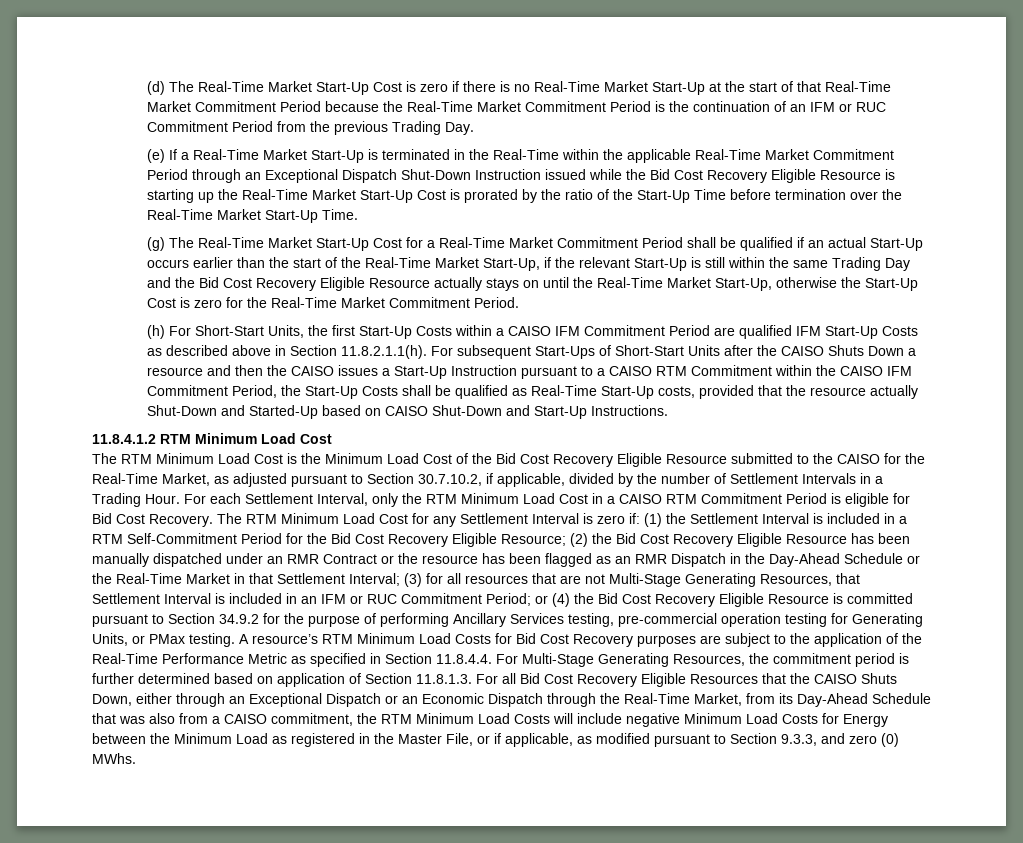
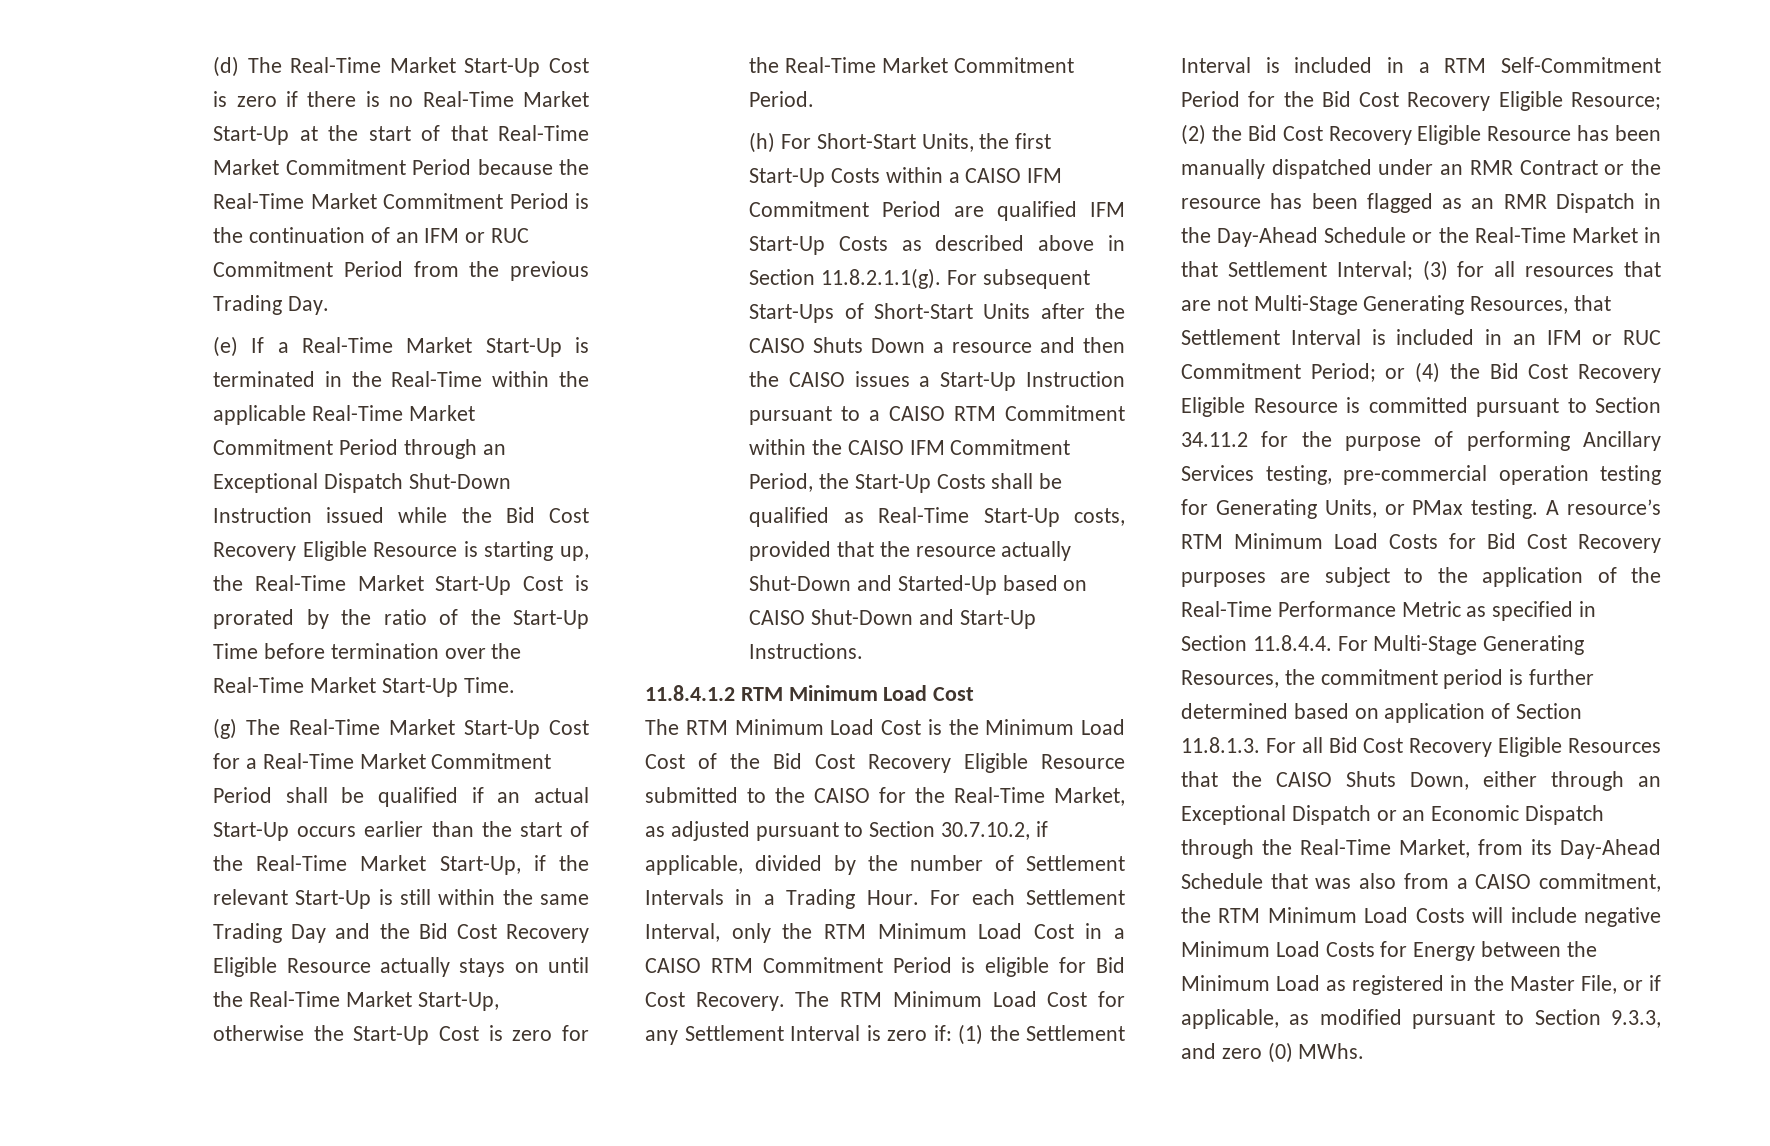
- (e) If a Real-Time Market Start-Up is terminated in the Real-Time within the applicable Real-Time Market Commitment Period through an Exceptional Dispatch Shut-Down Instruction issued while the Bid Cost Recovery Eligible Resource is starting up the Real-Time Market Start-Up Cost is prorated by the ratio of the Start-Up Time before termination over the Real-Time Market Start-Up Time.
+ (e) If a Real-Time Market Start-Up is terminated in the Real-Time within the applicable Real-Time Market Commitment Period through an Exceptional Dispatch Shut-Down Instruction issued while the Bid Cost Recovery Eligible Resource is starting up, the Real-Time Market Start-Up Cost is prorated by the ratio of the Start-Up Time before termination over the Real-Time Market Start-Up Time.
- (h) For Short-Start Units, the first Start-Up Costs within a CAISO IFM Commitment Period are qualified IFM Start-Up Costs as described above in Section 11.8.2.1.1(h). For subsequent Start-Ups of Short-Start Units after the CAISO Shuts Down a resource and then the CAISO issues a Start-Up Instruction pursuant to a CAISO RTM Commitment within the CAISO IFM Commitment Period, the Start-Up Costs shall be qualified as Real-Time Start-Up costs, provided that the resource actually Shut-Down and Started-Up based on CAISO Shut-Down and Start-Up Instructions.
+ (h) For Short-Start Units, the first Start-Up Costs within a CAISO IFM Commitment Period are qualified IFM Start-Up Costs as described above in Section 11.8.2.1.1(g). For subsequent Start-Ups of Short-Start Units after the CAISO Shuts Down a resource and then the CAISO issues a Start-Up Instruction pursuant to a CAISO RTM Commitment within the CAISO IFM Commitment Period, the Start-Up Costs shall be qualified as Real-Time Start-Up costs, provided that the resource actually Shut-Down and Started-Up based on CAISO Shut-Down and Start-Up Instructions.
- or (4) the Bid Cost Recovery Eligible Resource is committed pursuant to Section 34.9.2 for the purpose of performing Ancillary Services testing, pre-commercial operation testing for Generating Units, or PMax testing.
+ or (4) the Bid Cost Recovery Eligible Resource is committed pursuant to Section 34.11.2 for the purpose of performing Ancillary Services testing, pre-commercial operation testing for Generating Units, or PMax testing.

